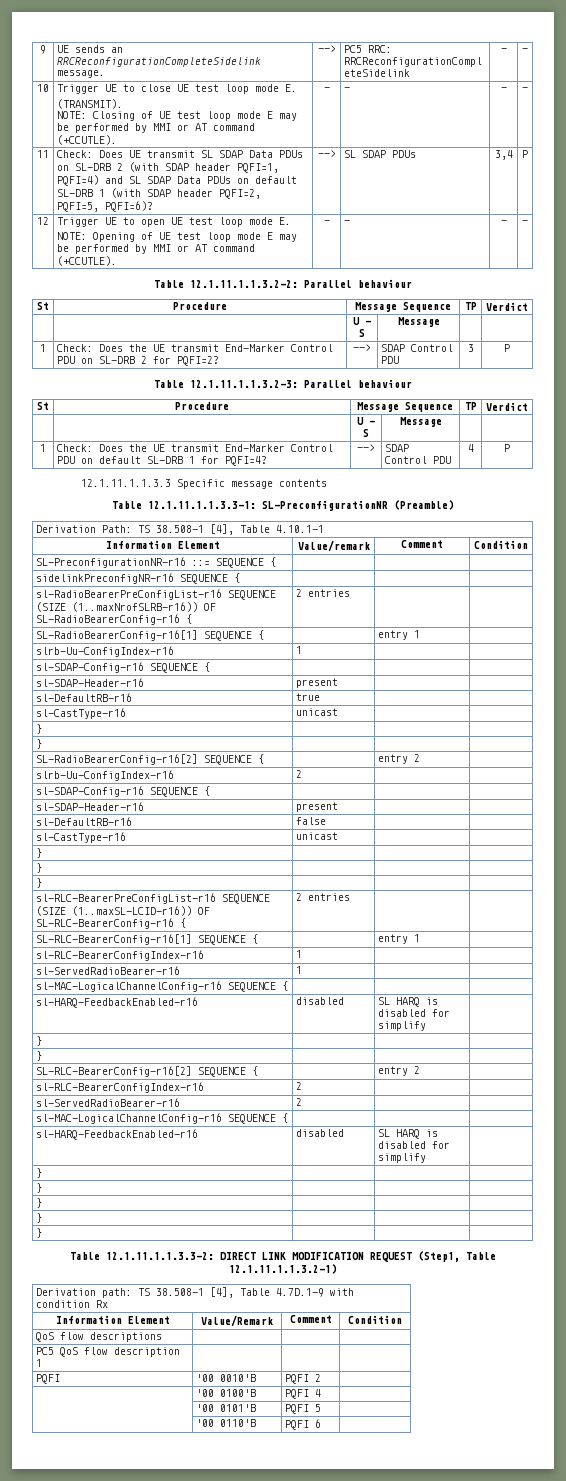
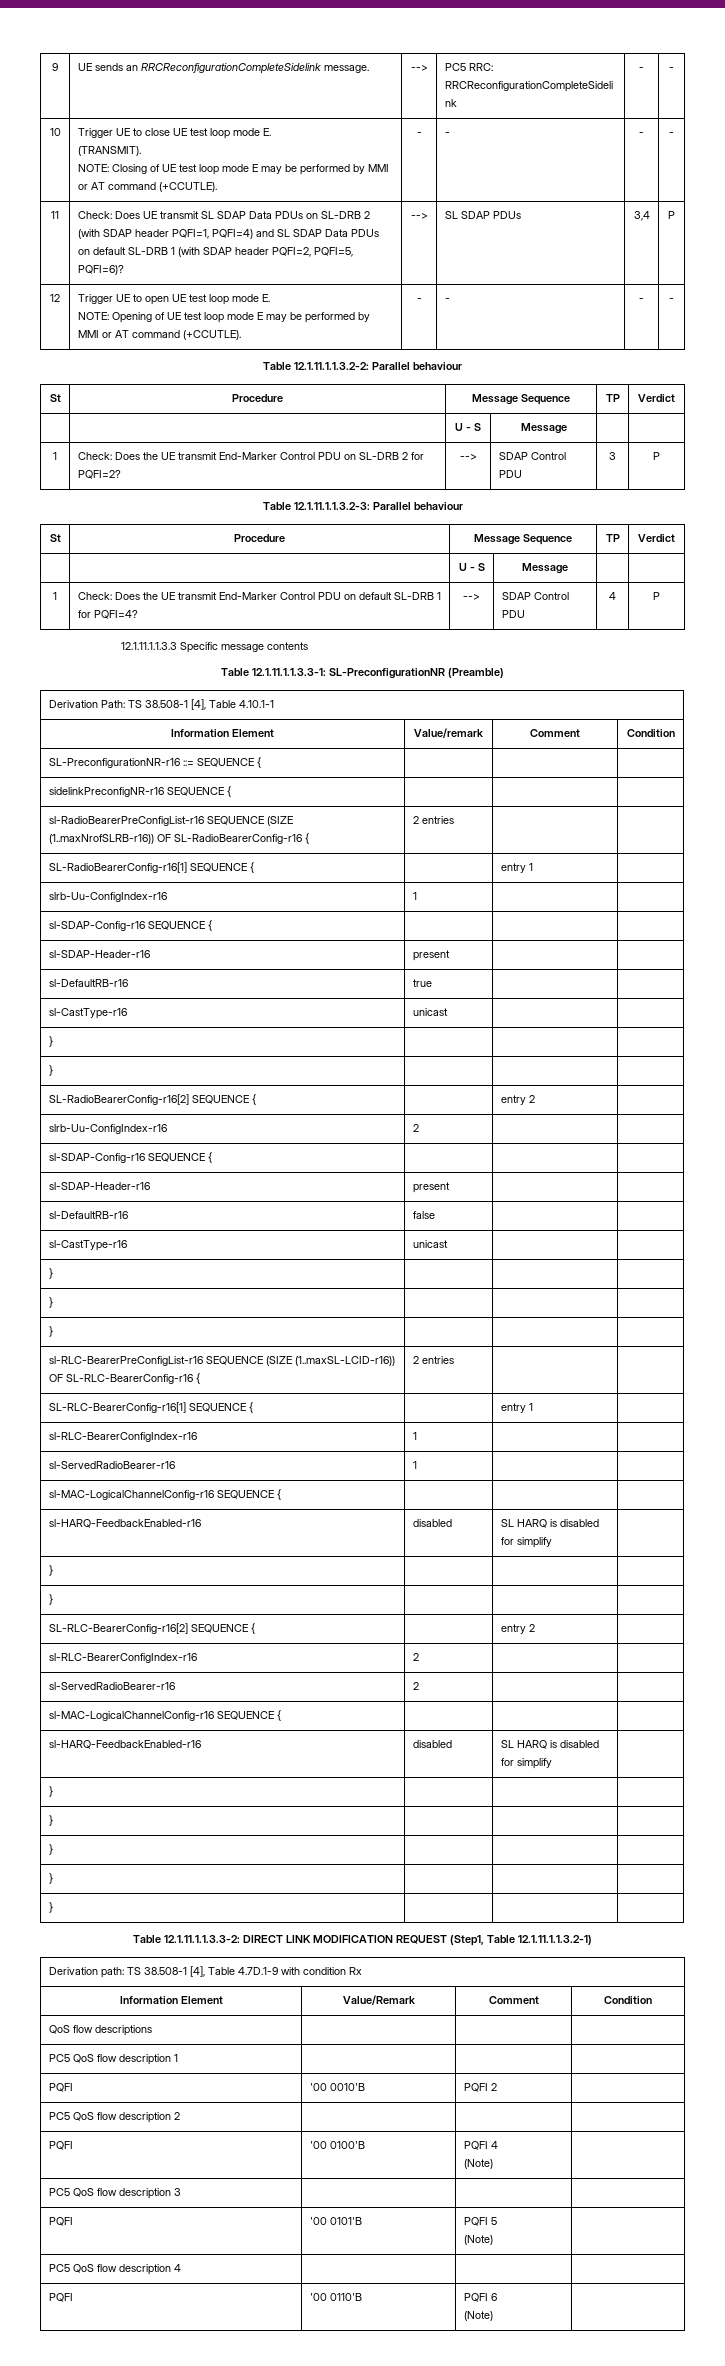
- | '00 0100'B | PQFI 4 |
- | '00 0101'B | PQFI 5 |
- | '00 0110'B | PQFI 6 |
+ PC5 QoS flow description 2 | | |
+ PQFI | '00 0100'B | PQFI 4
+ (Note) |
+ PC5 QoS flow description 3 | | |
+ PQFI | '00 0101'B | PQFI 5
+ (Note) |
+ PC5 QoS flow description 4 | | |
+ PQFI | '00 0110'B | PQFI 6
+ (Note) |

